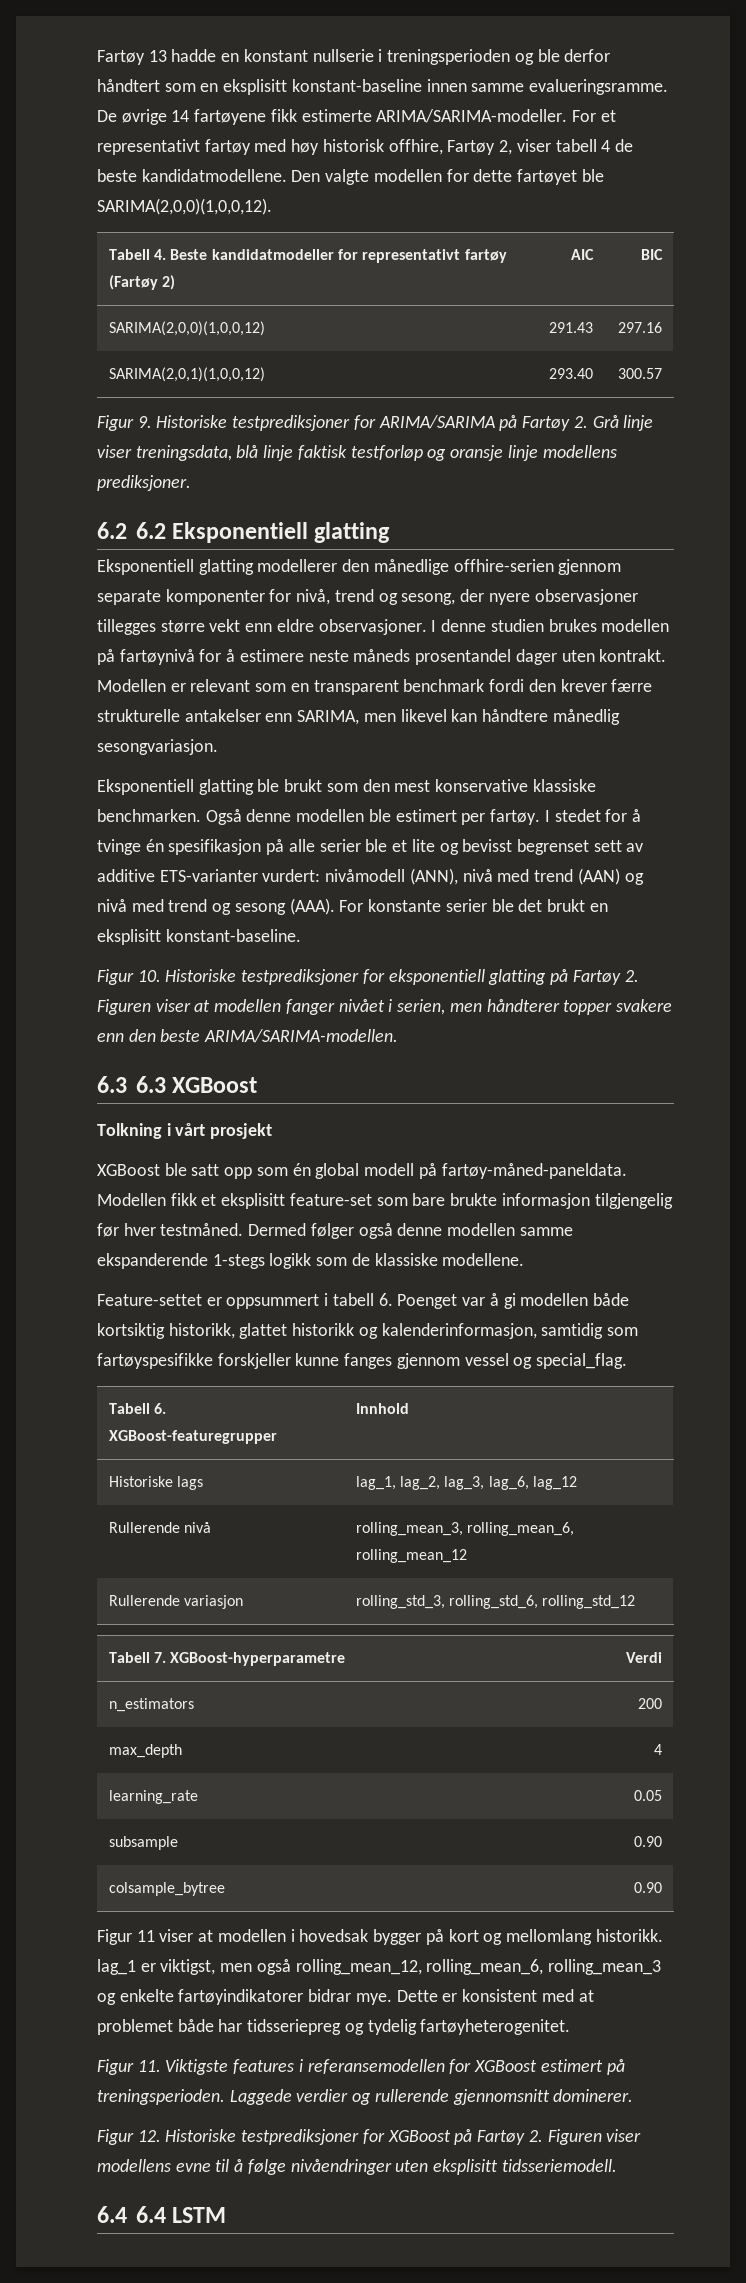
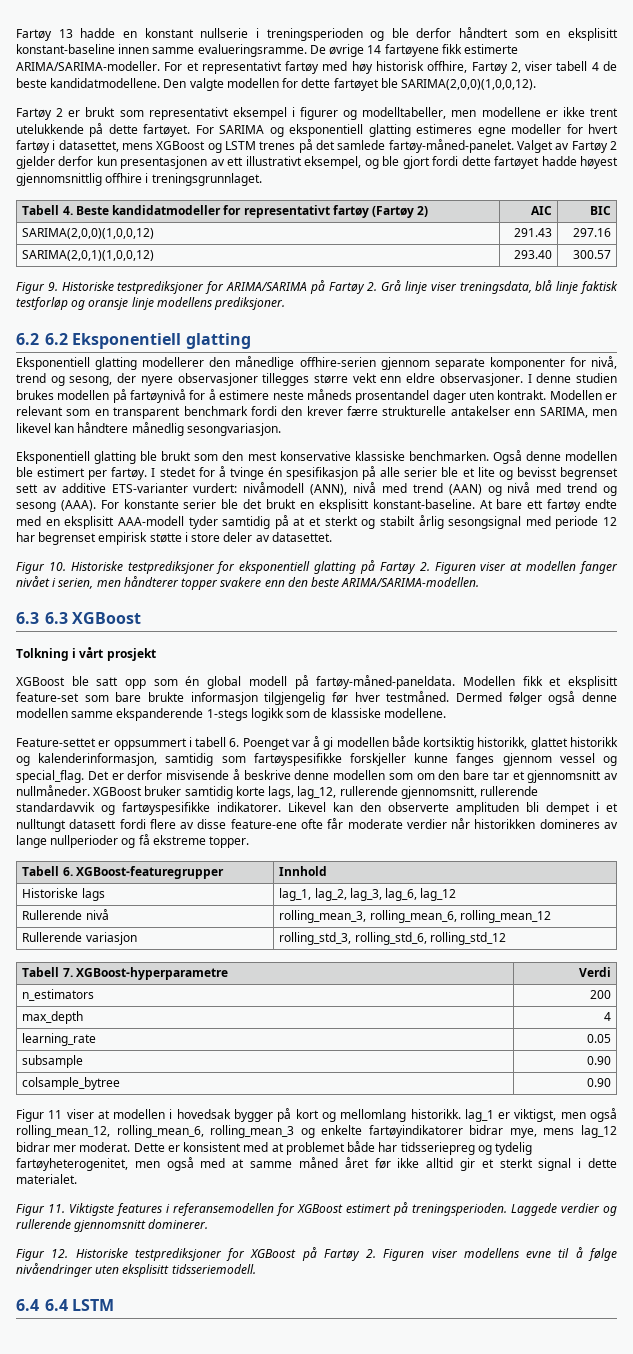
+ Fartøy 2 er brukt som representativt eksempel i figurer og modelltabeller, men modellene er ikke trent utelukkende på dette fartøyet. For SARIMA og eksponentiell glatting estimeres egne modeller for hvert fartøy i datasettet, mens XGBoost og LSTM trenes på det samlede fartøy-måned-panelet. Valget av Fartøy 2 gjelder derfor kun presentasjonen av ett illustrativt eksempel, og ble gjort fordi dette fartøyet hadde høyest gjennomsnittlig offhire i treningsgrunnlaget.
+ At bare ett fartøy endte med en eksplisitt AAA-modell tyder samtidig på at et sterkt og stabilt årlig sesongsignal med periode 12 har begrenset empirisk støtte i store deler av datasettet.
+ Det er derfor misvisende å beskrive denne modellen som om den bare tar et gjennomsnitt av nullmåneder. XGBoost bruker samtidig korte lags, lag_12, rullerende gjennomsnitt, rullerende standardavvik og fartøyspesifikke indikatorer. Likevel kan den observerte amplituden bli dempet i et nulltungt datasett fordi flere av disse feature-ene ofte får moderate verdier når historikken domineres av lange nullperioder og få ekstreme topper.
- Figur 11 viser at modellen i hovedsak bygger på kort og mellomlang historikk. lag_1 er viktigst, men også rolling_mean_12, rolling_mean_6, rolling_mean_3 og enkelte fartøyindikatorer bidrar mye.
+ Figur 11 viser at modellen i hovedsak bygger på kort og mellomlang historikk. lag_1 er viktigst, men også rolling_mean_12, rolling_mean_6, rolling_mean_3 og enkelte fartøyindikatorer bidrar mye, mens lag_12 bidrar mer moderat.
- Dette er konsistent med at problemet både har tidsseriepreg og tydelig fartøyheterogenitet.
+ Dette er konsistent med at problemet både har tidsseriepreg og tydelig fartøyheterogenitet, men også med at samme måned året før ikke alltid gir et sterkt signal i dette materialet.

